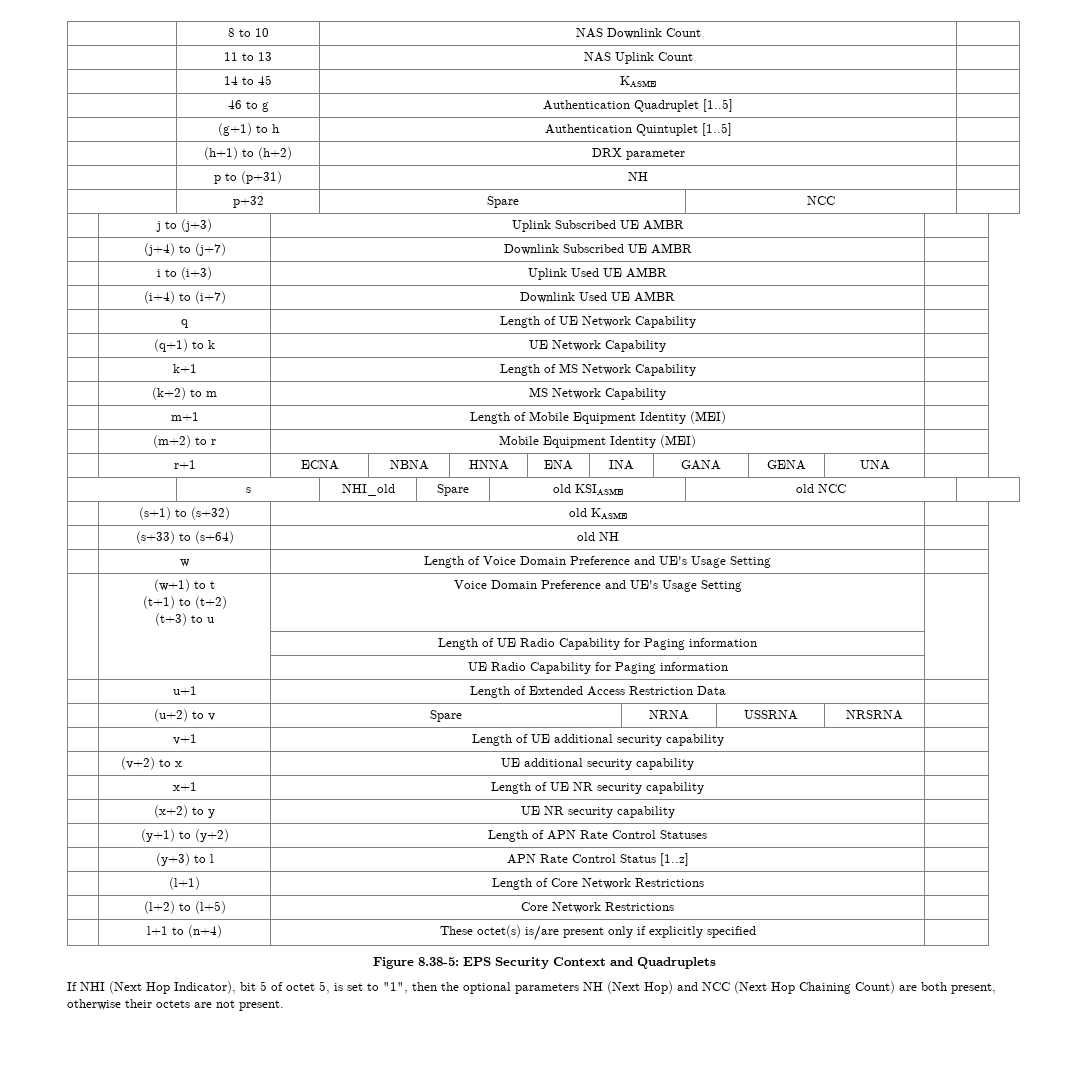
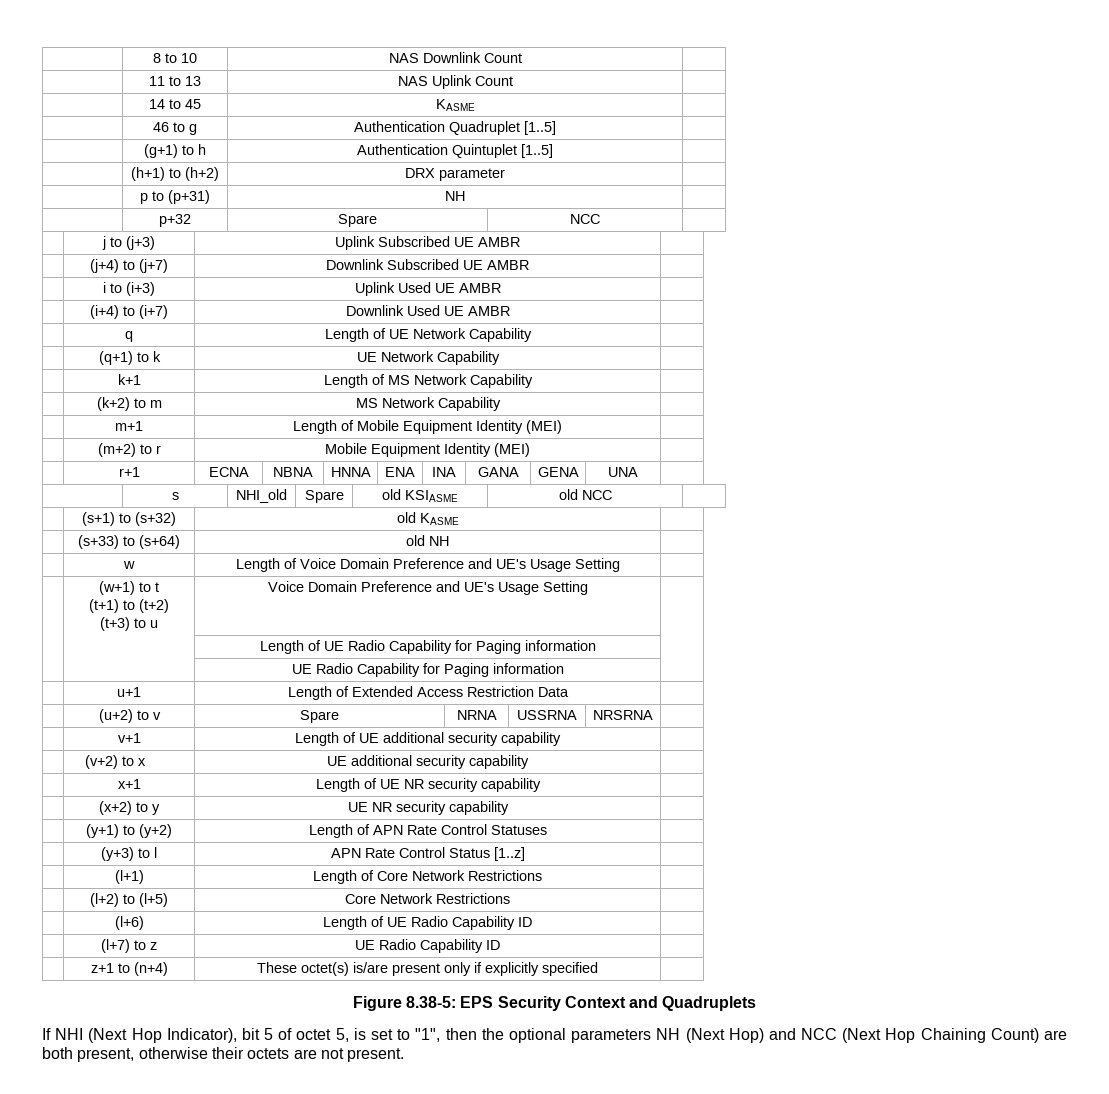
- | l+1 to (n+4) | These octet(s) is/are present only if explicitly specified |
+ | (l+6) | Length of UE Radio Capability ID |
+ | (l+7) to z | UE Radio Capability ID |
+ | z+1 to (n+4) | These octet(s) is/are present only if explicitly specified |

